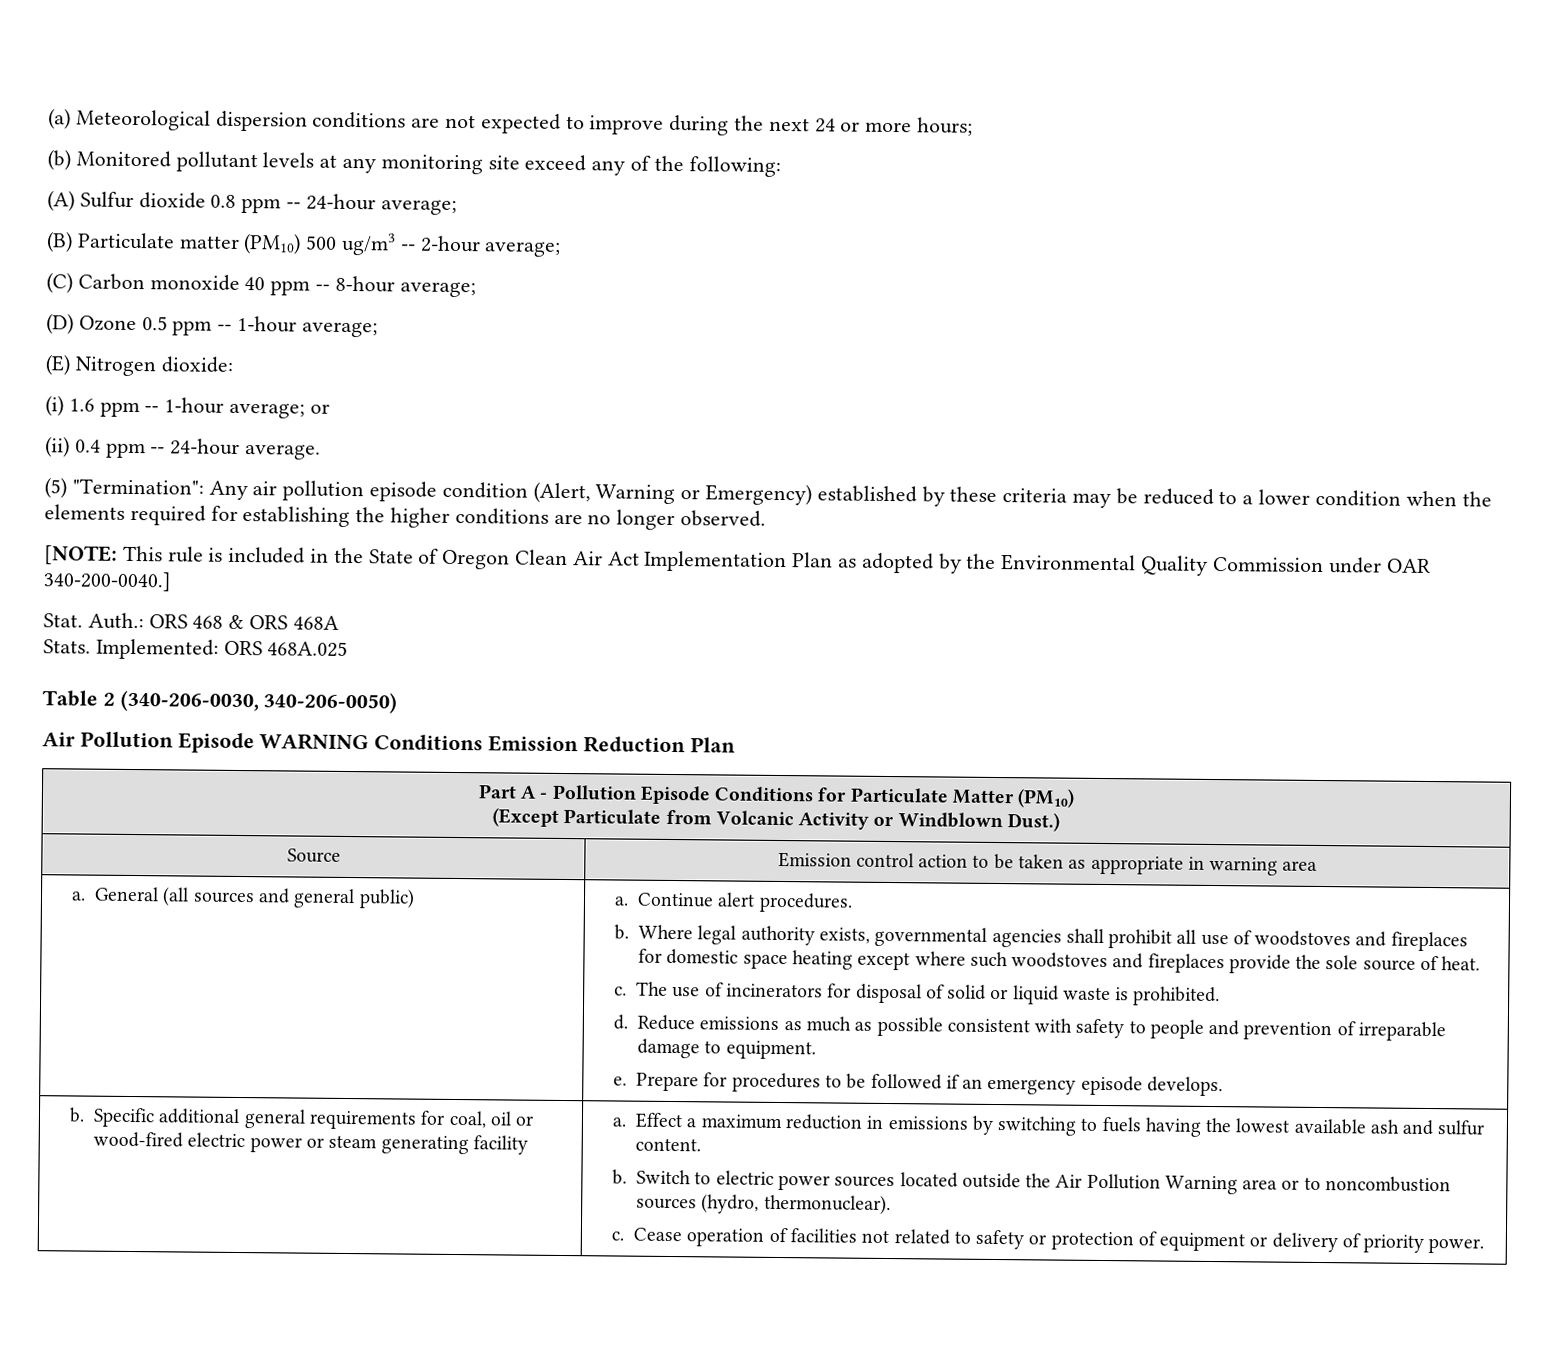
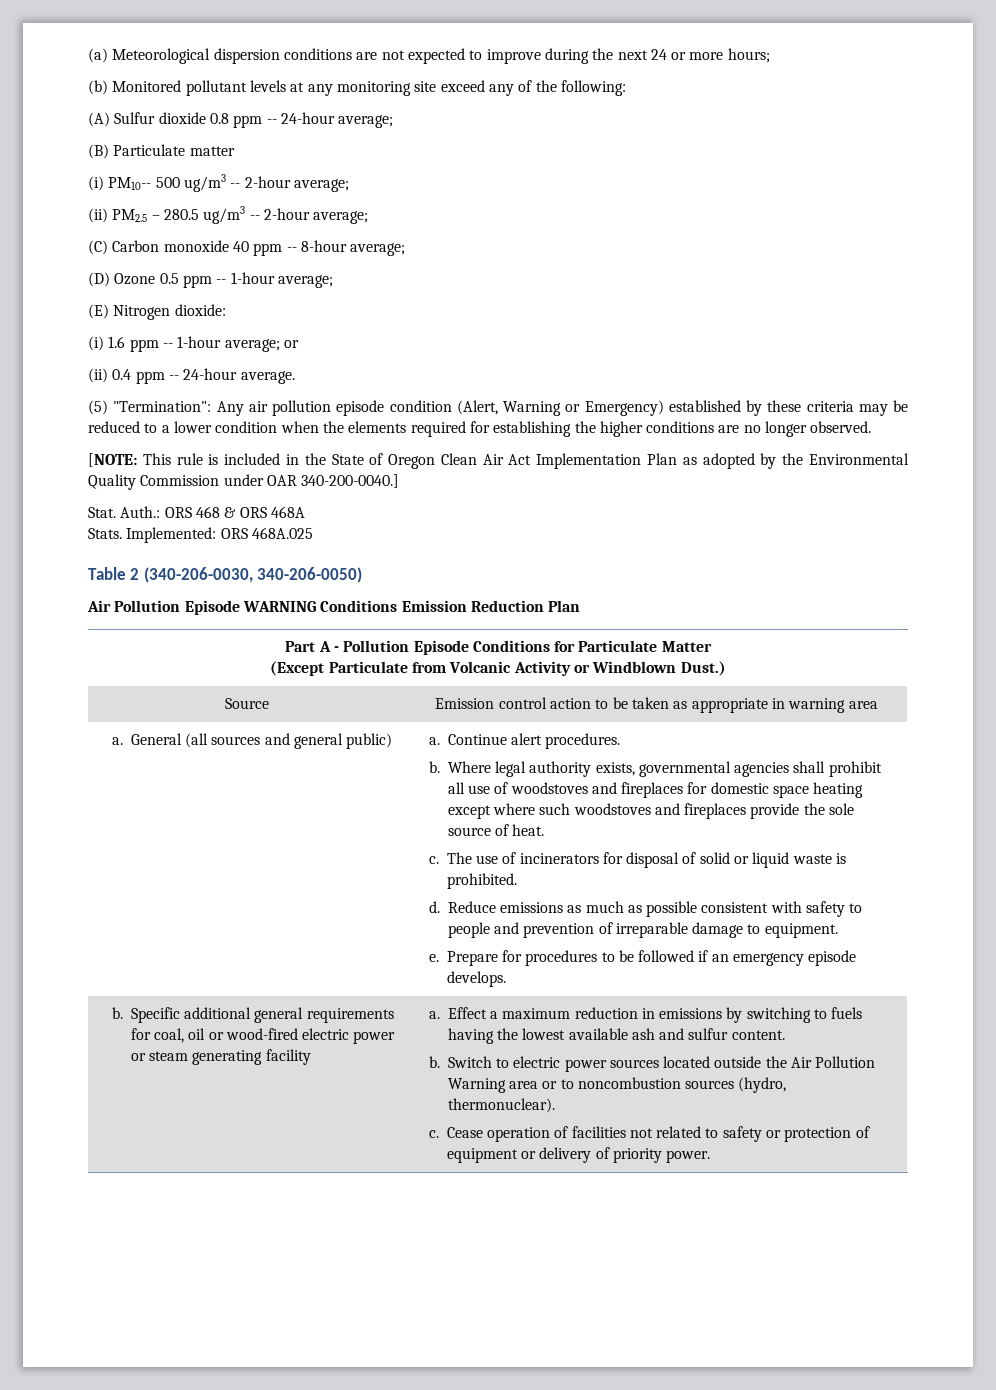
- (B) Particulate matter (PM10) 500 ug/m3 -- 2-hour average;
+ (B) Particulate matter
+ (i) PM10-- 500 ug/m3 -- 2-hour average;
+ (ii) PM2.5 – 280.5 ug/m3 -- 2-hour average;
- Part A - Pollution Episode Conditions for Particulate Matter (PM10)
+ Part A - Pollution Episode Conditions for Particulate Matter

